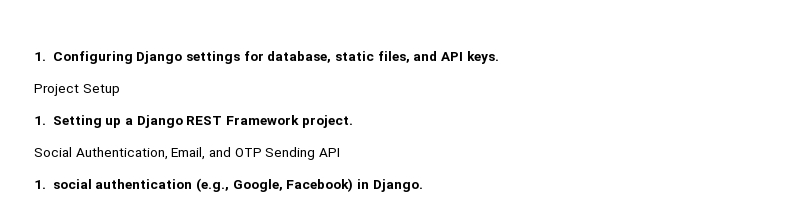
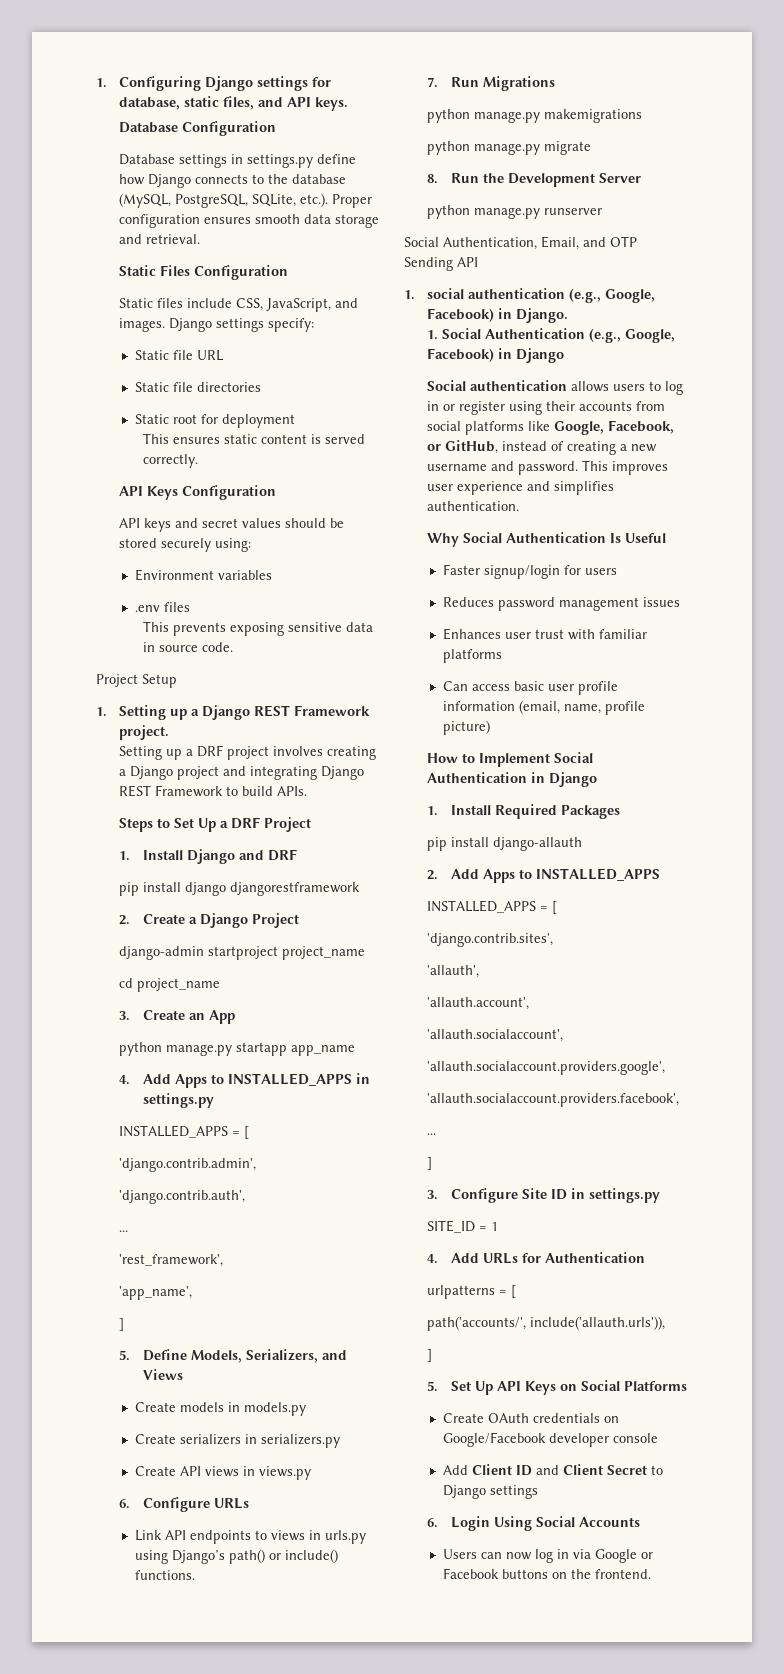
+ Database Configuration
+ Database settings in settings.py define how Django connects to the database (MySQL, PostgreSQL, SQLite, etc.). Proper configuration ensures smooth data storage and retrieval.
+ Static Files Configuration
+ Static files include CSS, JavaScript, and images. Django settings specify:
+ Static file URL
+ Static file directories
+ Static root for deployment
+ This ensures static content is served correctly.
+ API Keys Configuration
+ API keys and secret values should be stored securely using:
+ Environment variables
+ .env files
+ This prevents exposing sensitive data in source code.
+ Setting up a DRF project involves creating a Django project and integrating Django REST Framework to build APIs.
+ Steps to Set Up a DRF Project
+ 1. Install Django and DRF
+ pip install django djangorestframework
+ 2. Create a Django Project
+ django-admin startproject project_name
+ cd project_name
+ 3. Create an App
+ python manage.py startapp app_name
+ 4. Add Apps to INSTALLED_APPS in settings.py
+ INSTALLED_APPS = [
+ 'django.contrib.admin',
+ 'django.contrib.auth',
+ ...
+ 'rest_framework',
+ 'app_name',
+ ]
+ 5. Define Models, Serializers, and Views
+ Create models in models.py
+ Create serializers in serializers.py
+ Create API views in views.py
+ 6. Configure URLs
+ Link API endpoints to views in urls.py using Django’s path() or include() functions.
+ 7. Run Migrations
+ python manage.py makemigrations
+ python manage.py migrate
+ 8. Run the Development Server
+ python manage.py runserver
+ 1. Social Authentication (e.g., Google, Facebook) in Django
+ Social authentication allows users to log in or register using their accounts from social platforms like Google, Facebook, or GitHub, instead of creating a new username and password. This improves user experience and simplifies authentication.
+ Why Social Authentication Is Useful
+ Faster signup/login for users
+ Reduces password management issues
+ Enhances user trust with familiar platforms
+ Can access basic user profile information (email, name, profile picture)
+ How to Implement Social Authentication in Django
+ 1. Install Required Packages
+ pip install django-allauth
+ 2. Add Apps to INSTALLED_APPS
+ INSTALLED_APPS = [
+ 'django.contrib.sites',
+ 'allauth',
+ 'allauth.account',
+ 'allauth.socialaccount',
+ 'allauth.socialaccount.providers.google',
+ 'allauth.socialaccount.providers.facebook',
+ ...
+ ]
+ 3. Configure Site ID in settings.py
+ SITE_ID = 1
+ 4. Add URLs for Authentication
+ urlpatterns = [
+ path('accounts/', include('allauth.urls')),
+ ]
+ 5. Set Up API Keys on Social Platforms
+ Create OAuth credentials on Google/Facebook developer console
+ Add Client ID and Client Secret to Django settings
+ 6. Login Using Social Accounts
+ Users can now log in via Google or Facebook buttons on the frontend.

